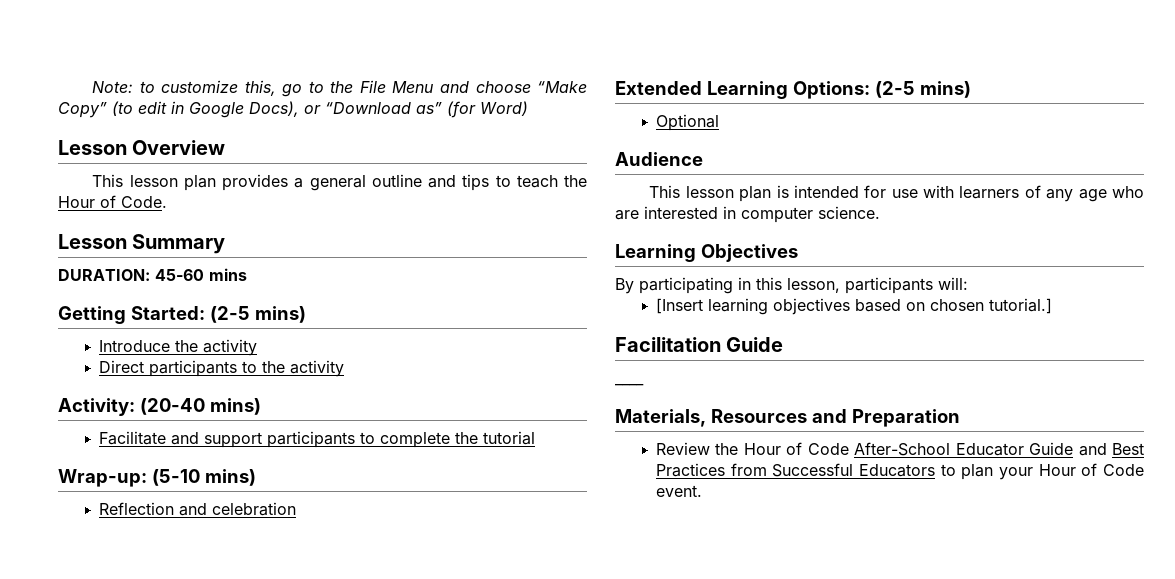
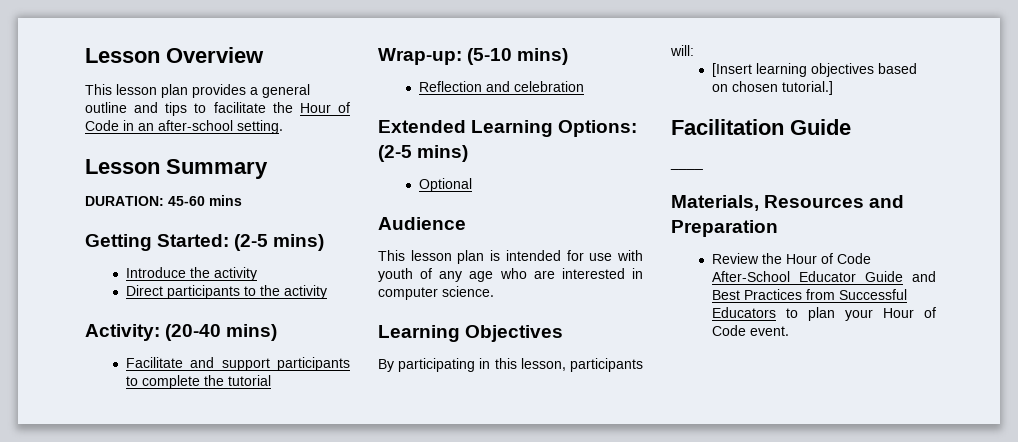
- Note: to customize this, go to the File Menu and choose “Make Copy” (to edit in Google Docs), or “Download as” (for Word)
- This lesson plan provides a general outline and tips to teach the Hour of Code.
+ This lesson plan provides a general outline and tips to facilitate the Hour of Code in an after-school setting.
- This lesson plan is intended for use with learners of any age who are interested in computer science.
+ This lesson plan is intended for use with youth of any age who are interested in computer science.

